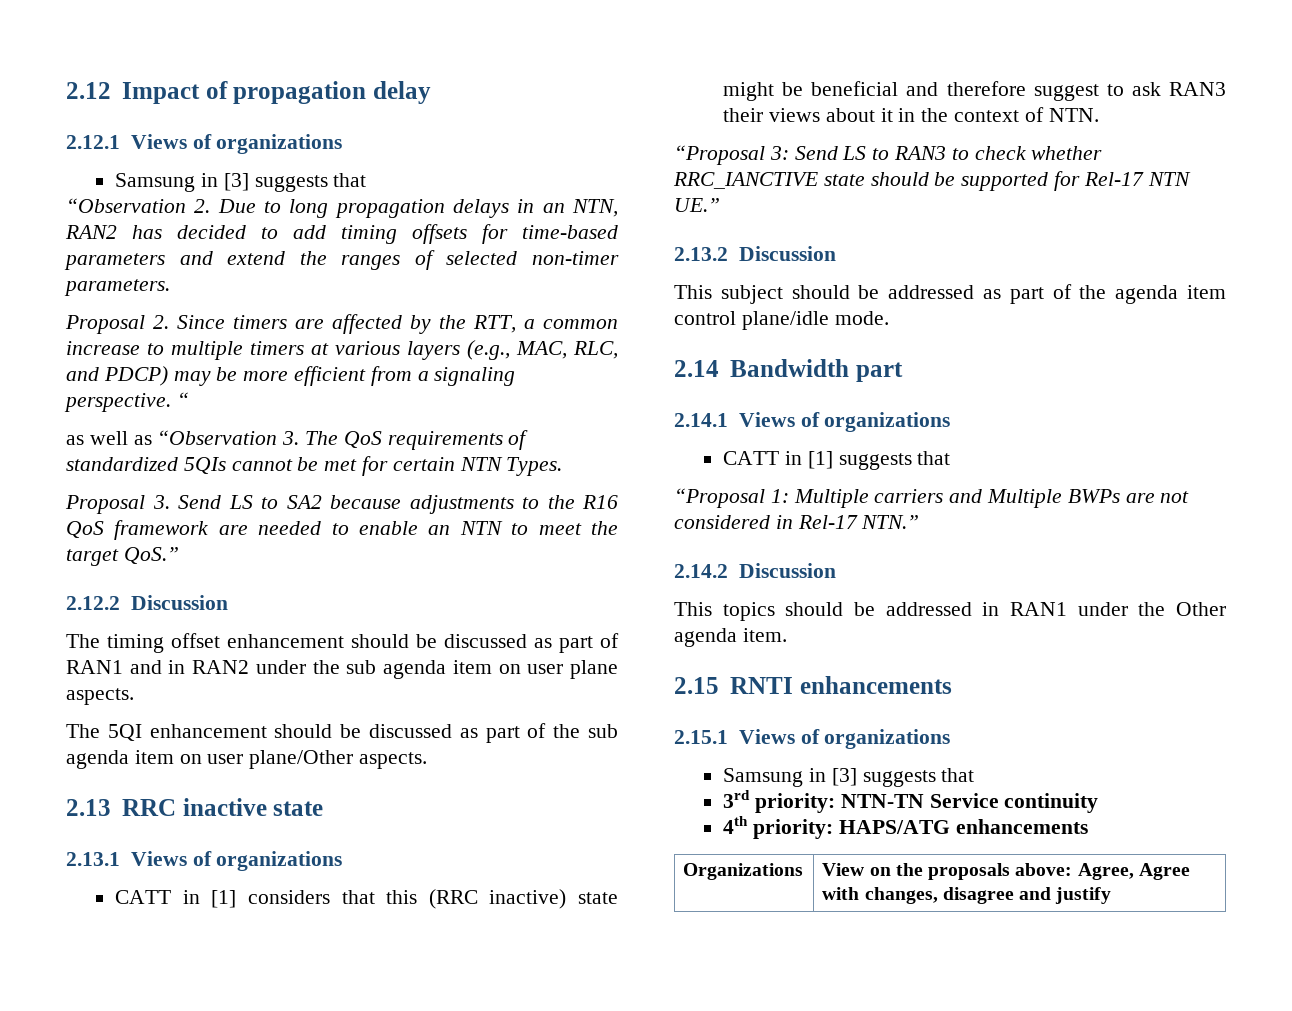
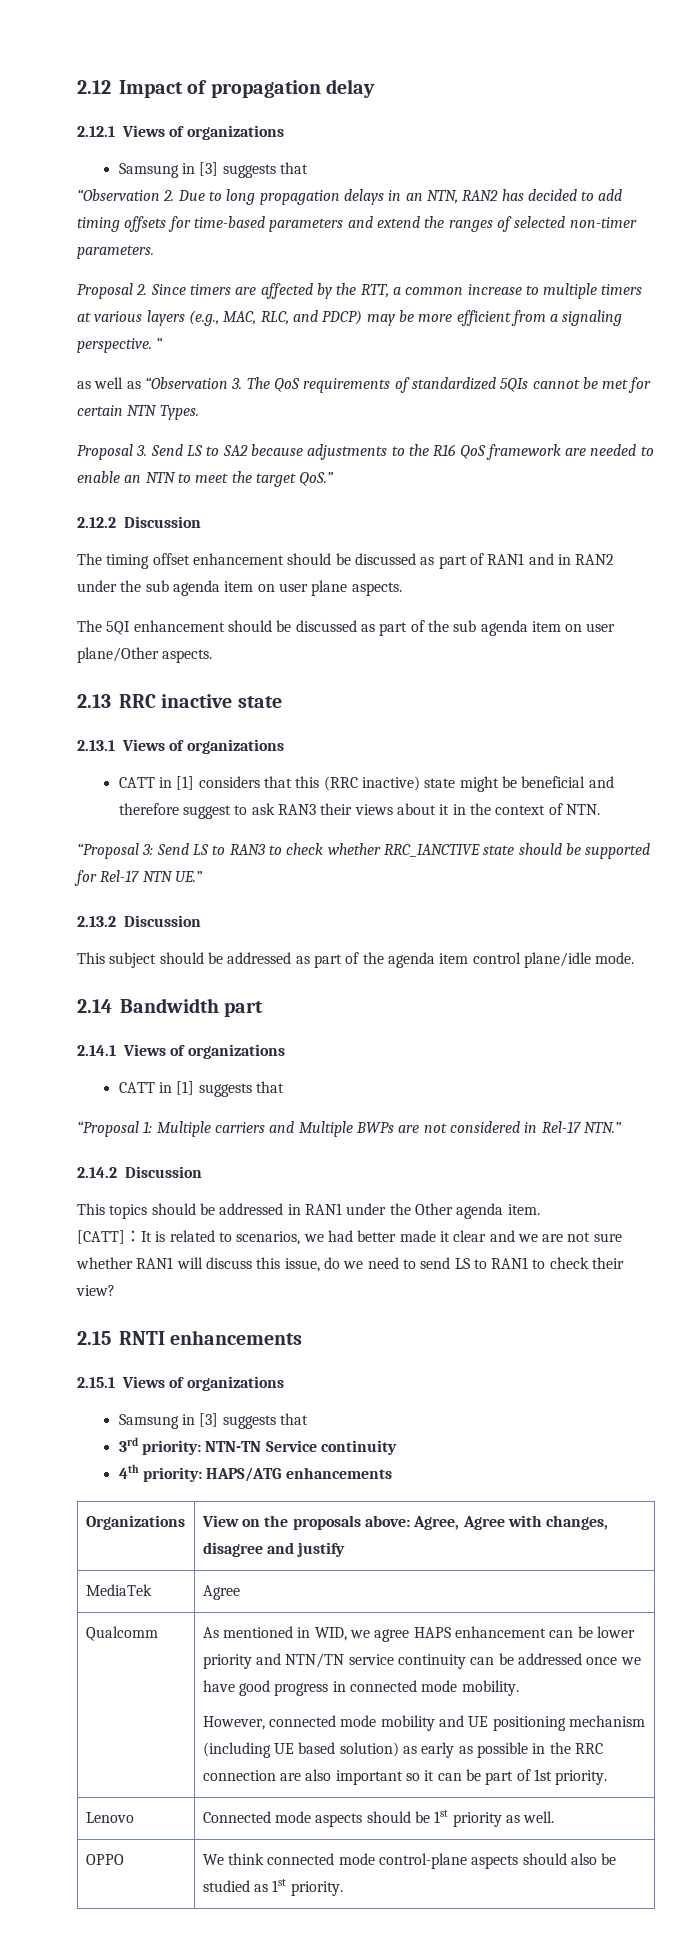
+ [CATT]：It is related to scenarios, we had better made it clear and we are not sure whether RAN1 will discuss this issue, do we need to send LS to RAN1 to check their view?
+ MediaTek | Agree
+ Qualcomm | As mentioned in WID, we agree HAPS enhancement can be lower priority and NTN/TN service continuity can be addressed once we have good progress in connected mode mobility.
+ However, connected mode mobility and UE positioning mechanism (including UE based solution) as early as possible in the RRC connection are also important so it can be part of 1st priority.
+ Lenovo | Connected mode aspects should be 1st priority as well.
+ OPPO | We think connected mode control-plane aspects should also be studied as 1st priority.

